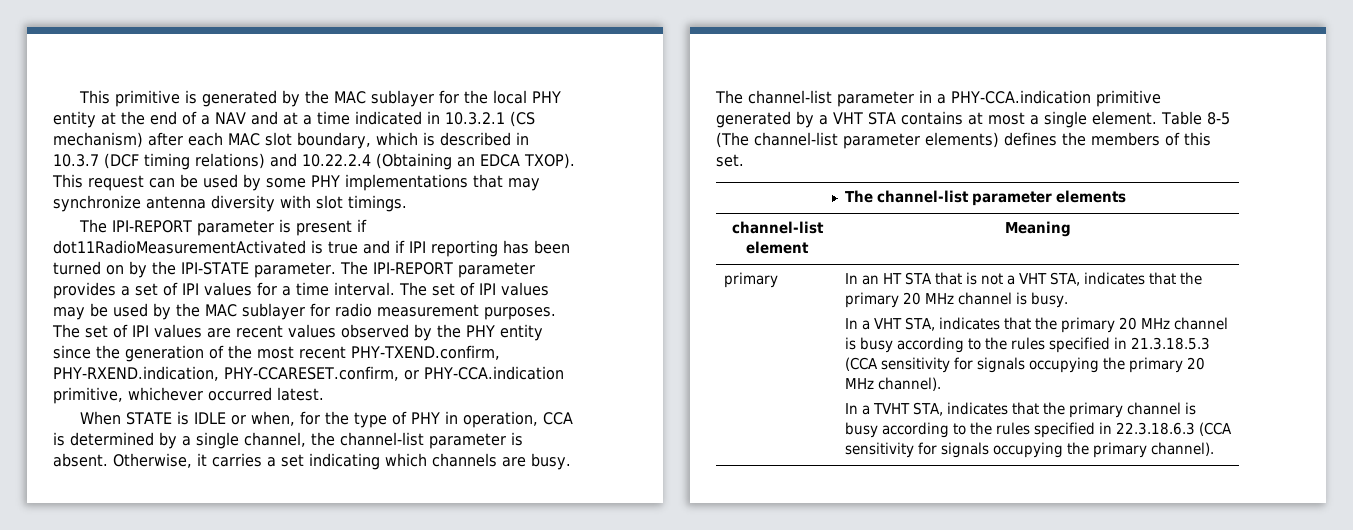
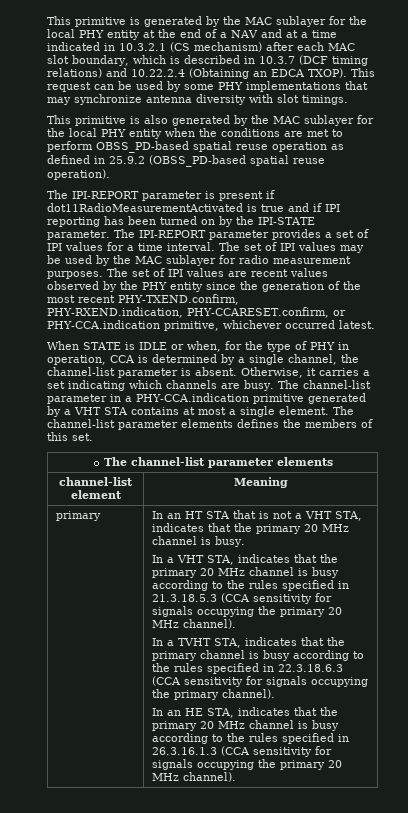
+ This primitive is also generated by the MAC sublayer for the local PHY entity when the conditions are met to perform OBSS_PD-based spatial reuse operation as defined in 25.9.2 (OBSS_PD-based spatial reuse operation).
- Table 8-5 (The channel-list parameter elements) defines the members of this set.
+ The channel-list parameter elements defines the members of this set.
+ In an HE STA, indicates that the primary 20 MHz channel is busy according to the rules specified in 26.3.16.1.3 (CCA sensitivity for signals occupying the primary 20 MHz channel).

